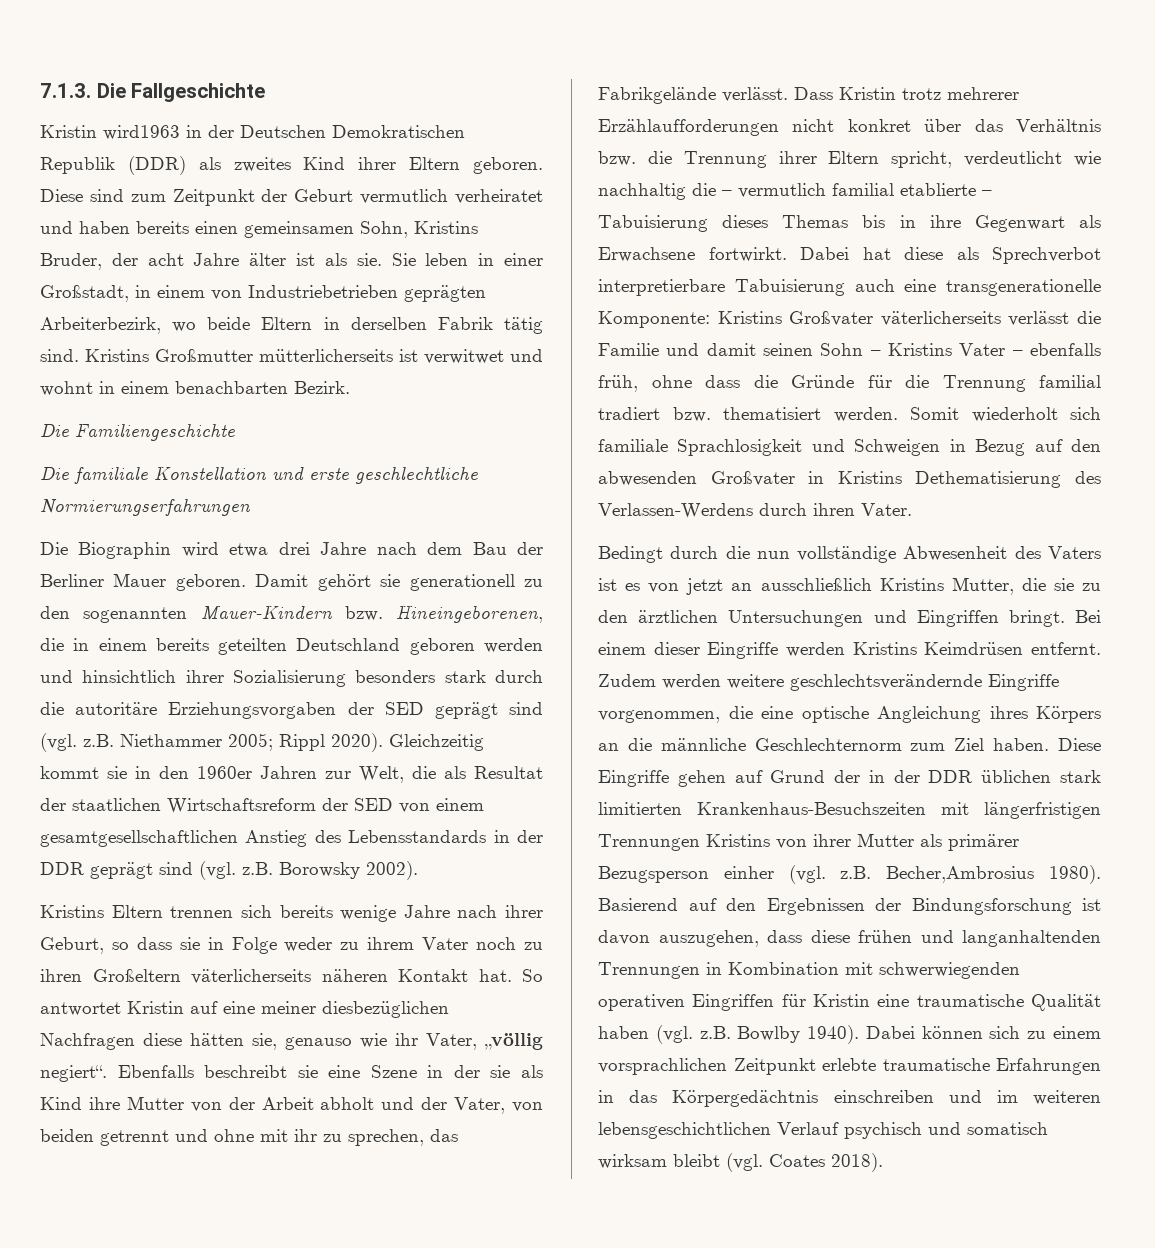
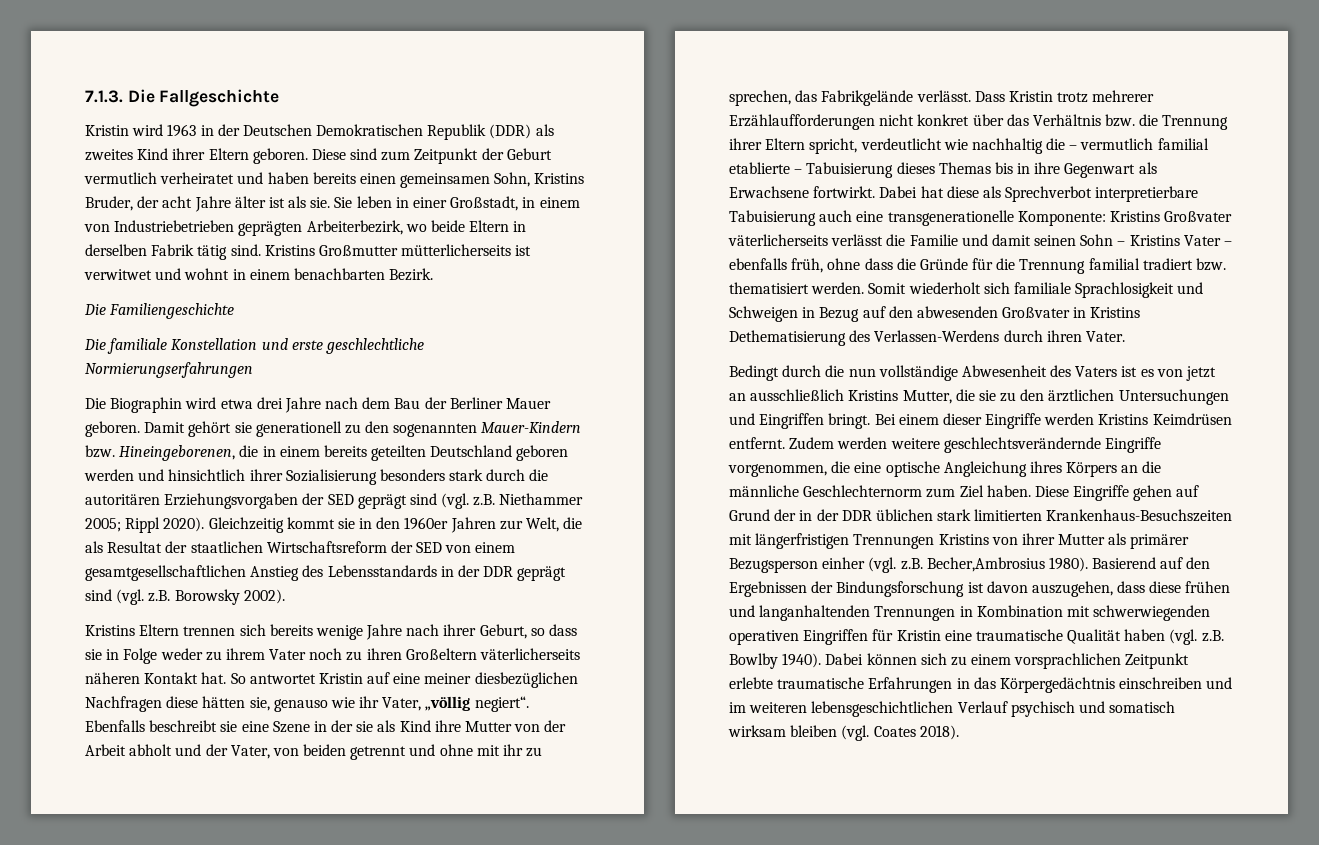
- Kristin wird1963 in der Deutschen Demokratischen Republik (DDR) als zweites Kind ihrer Eltern geboren.
+ Kristin wird 1963 in der Deutschen Demokratischen Republik (DDR) als zweites Kind ihrer Eltern geboren.
- Damit gehört sie generationell zu den sogenannten Mauer-Kindern bzw. Hineingeborenen, die in einem bereits geteilten Deutschland geboren werden und hinsichtlich ihrer Sozialisierung besonders stark durch die autoritäre Erziehungsvorgaben der SED geprägt sind (vgl. z.B. Niethammer 2005; Rippl 2020).
+ Damit gehört sie generationell zu den sogenannten Mauer-Kindern bzw. Hineingeborenen, die in einem bereits geteilten Deutschland geboren werden und hinsichtlich ihrer Sozialisierung besonders stark durch die autoritären Erziehungsvorgaben der SED geprägt sind (vgl. z.B. Niethammer 2005; Rippl 2020).
- Dabei können sich zu einem vorsprachlichen Zeitpunkt erlebte traumatische Erfahrungen in das Körpergedächtnis einschreiben und im weiteren lebensgeschichtlichen Verlauf psychisch und somatisch wirksam bleibt (vgl. Coates 2018).
+ Dabei können sich zu einem vorsprachlichen Zeitpunkt erlebte traumatische Erfahrungen in das Körpergedächtnis einschreiben und im weiteren lebensgeschichtlichen Verlauf psychisch und somatisch wirksam bleiben (vgl. Coates 2018).

